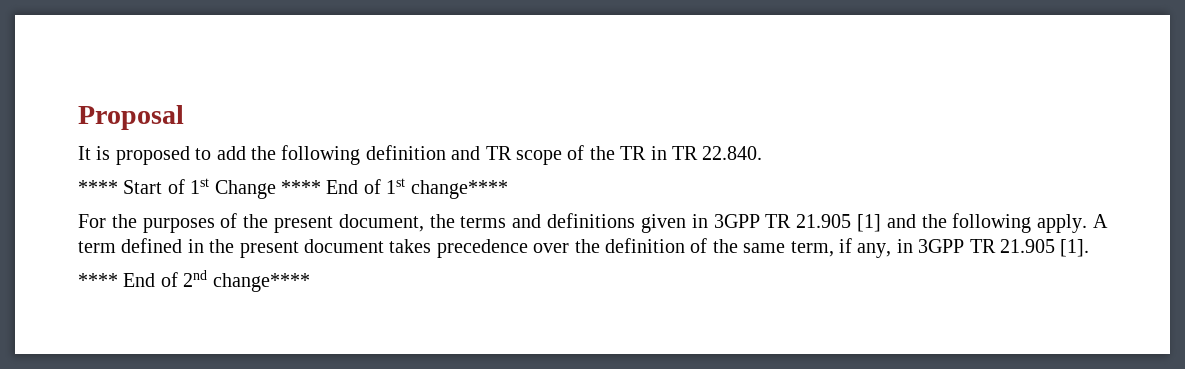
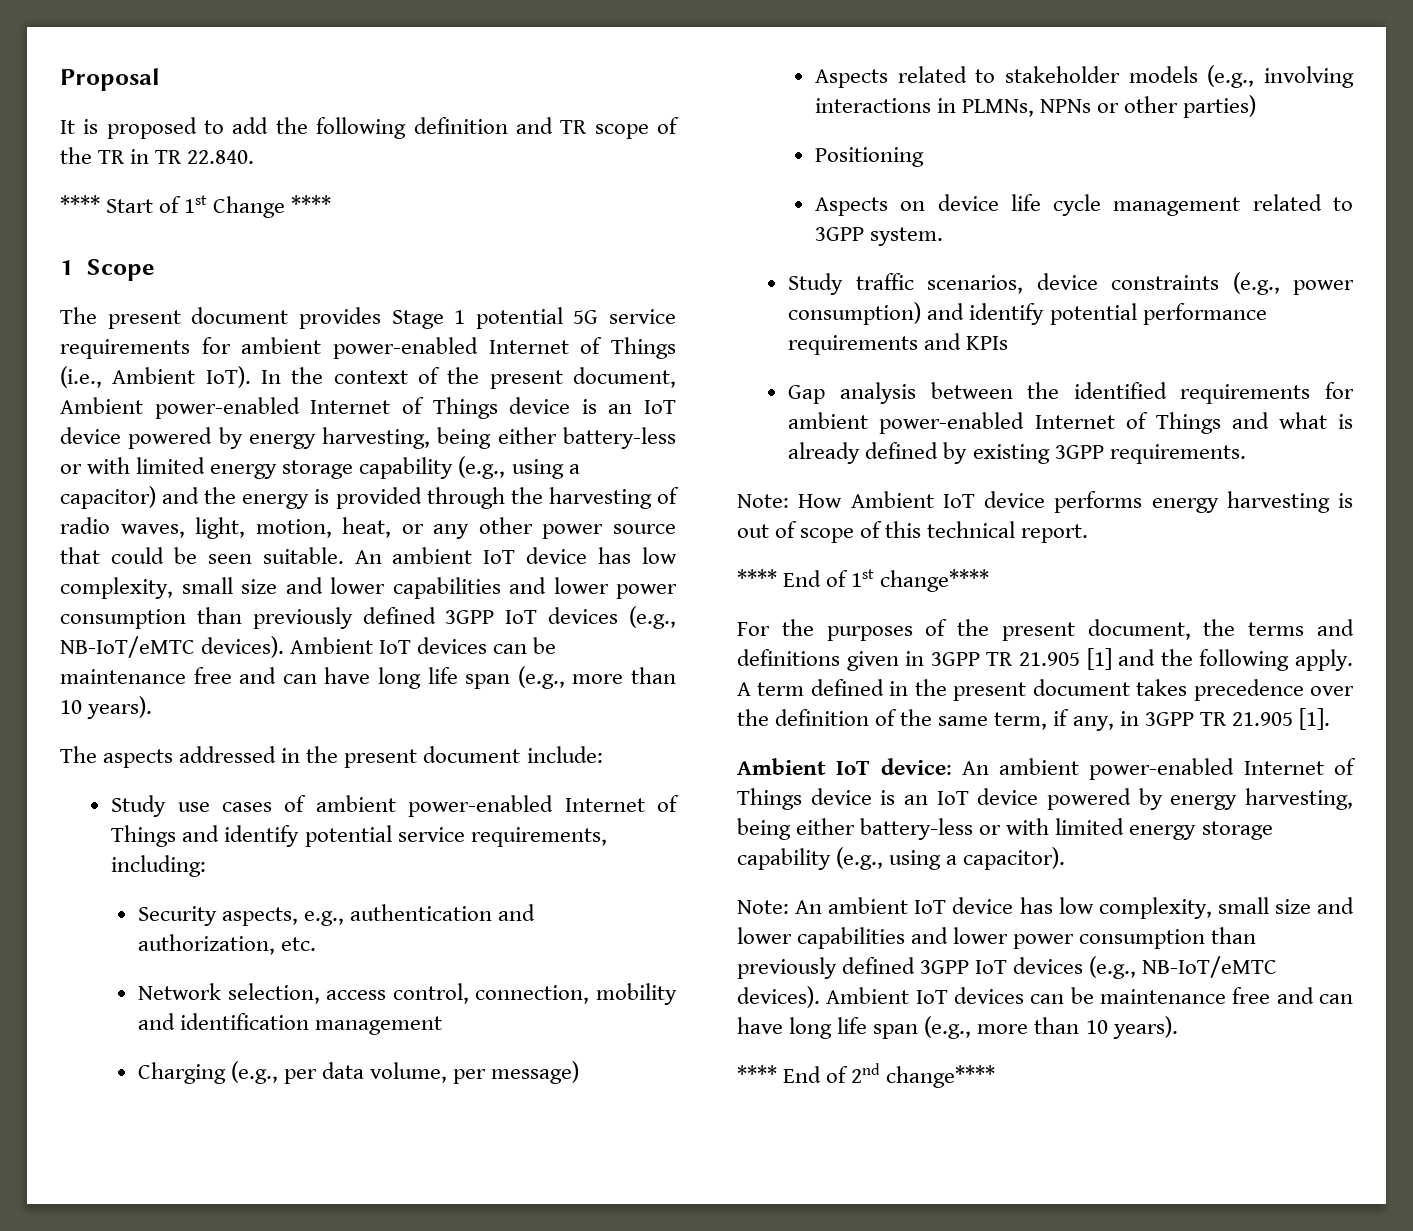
- **** Start of 1st Change **** End of 1st change****
+ **** Start of 1st Change ****
+ 1 Scope
+ The present document provides Stage 1 potential 5G service requirements for ambient power-enabled Internet of Things (i.e., Ambient IoT). In the context of the present document, Ambient power-enabled Internet of Things device is an IoT device powered by energy harvesting, being either battery-less or with limited energy storage capability (e.g., using a capacitor) and the energy is provided through the harvesting of radio waves, light, motion, heat, or any other power source that could be seen suitable. An ambient IoT device has low complexity, small size and lower capabilities and lower power consumption than previously defined 3GPP IoT devices (e.g., NB-IoT/eMTC devices). Ambient IoT devices can be maintenance free and can have long life span (e.g., more than 10 years).
+ The aspects addressed in the present document include:
+ Study use cases of ambient power-enabled Internet of Things and identify potential service requirements, including:
+ Security aspects, e.g., authentication and authorization, etc.
+ Network selection, access control, connection, mobility and identification management
+ Charging (e.g., per data volume, per message)
+ Aspects related to stakeholder models (e.g., involving interactions in PLMNs, NPNs or other parties)
+ Positioning
+ Aspects on device life cycle management related to 3GPP system.
+ Study traffic scenarios, device constraints (e.g., power consumption) and identify potential performance requirements and KPIs
+ Gap analysis between the identified requirements for ambient power-enabled Internet of Things and what is already defined by existing 3GPP requirements.
+ Note: How Ambient IoT device performs energy harvesting is out of scope of this technical report.
+ **** End of 1st change****
+ Ambient IoT device: An ambient power-enabled Internet of Things device is an IoT device powered by energy harvesting, being either battery-less or with limited energy storage capability (e.g., using a capacitor).
+ Note: An ambient IoT device has low complexity, small size and lower capabilities and lower power consumption than previously defined 3GPP IoT devices (e.g., NB-IoT/eMTC devices). Ambient IoT devices can be maintenance free and can have long life span (e.g., more than 10 years).

